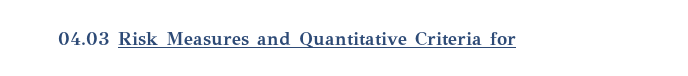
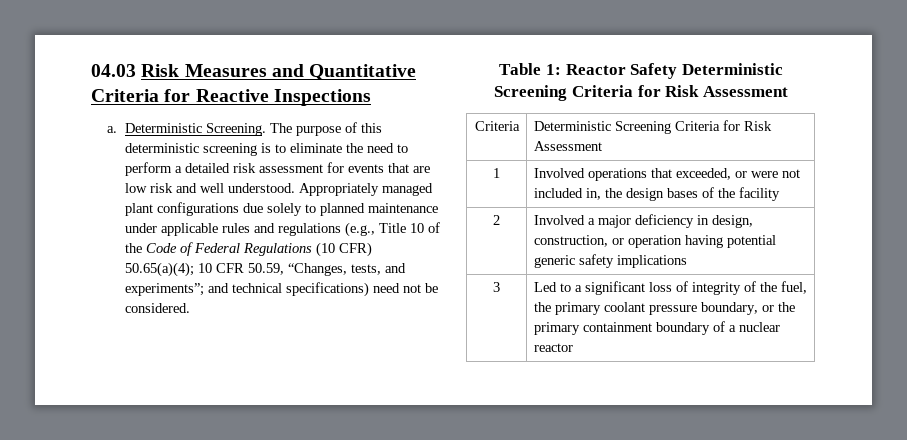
- 04.03 Risk Measures and Quantitative Criteria for
+ 04.03 Risk Measures and Quantitative Criteria for Reactive Inspections
+ a. Deterministic Screening. The purpose of this deterministic screening is to eliminate the need to perform a detailed risk assessment for events that are low risk and well understood. Appropriately managed plant configurations due solely to planned maintenance under applicable rules and regulations (e.g., Title 10 of the Code of Federal Regulations (10 CFR) 50.65(a)(4); 10 CFR 50.59, “Changes, tests, and experiments”; and technical specifications) need not be considered.
+ Table 1: Reactor Safety Deterministic Screening Criteria for Risk Assessment
+ Criteria | Deterministic Screening Criteria for Risk Assessment
+ 1 | Involved operations that exceeded, or were not included in, the design bases of the facility
+ 2 | Involved a major deficiency in design, construction, or operation having potential generic safety implications
+ 3 | Led to a significant loss of integrity of the fuel, the primary coolant pressure boundary, or the primary containment boundary of a nuclear reactor

